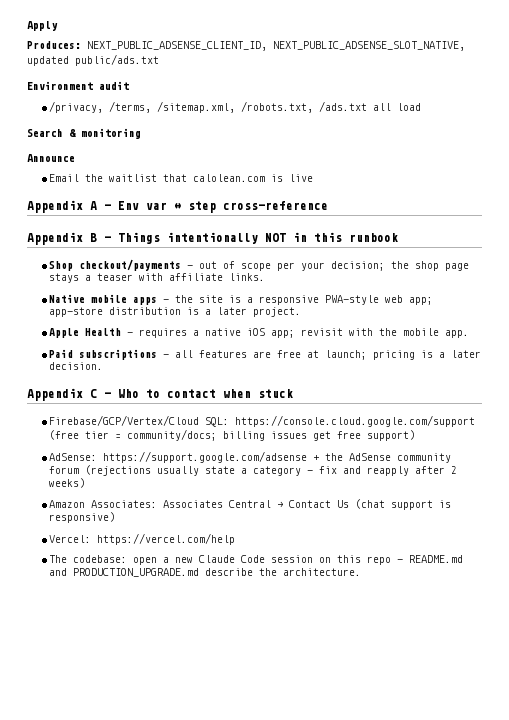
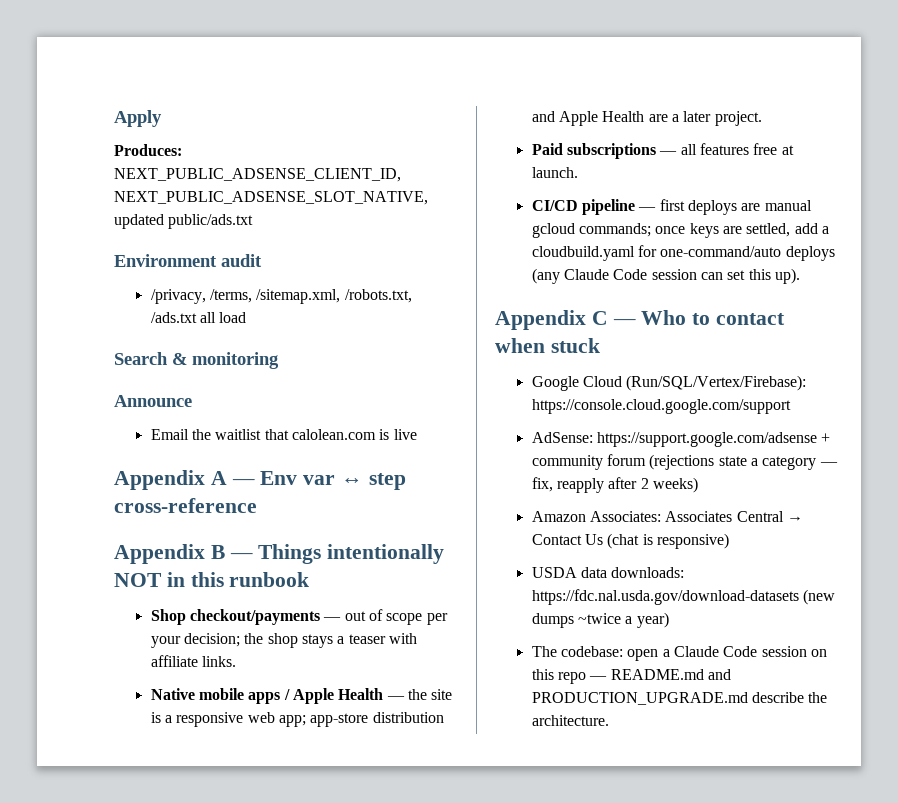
- Shop checkout/payments — out of scope per your decision; the shop page stays a teaser with affiliate links.
+ Shop checkout/payments — out of scope per your decision; the shop stays a teaser with affiliate links.
- Native mobile apps — the site is a responsive PWA-style web app; app-store distribution is a later project.
+ Native mobile apps / Apple Health — the site is a responsive web app; app-store distribution and Apple Health are a later project.
- Apple Health — requires a native iOS app; revisit with the mobile app.
- Paid subscriptions — all features are free at launch; pricing is a later decision.
+ Paid subscriptions — all features free at launch.
+ CI/CD pipeline — first deploys are manual gcloud commands; once keys are settled, add a cloudbuild.yaml for one-command/auto deploys (any Claude Code session can set this up).
- Firebase/GCP/Vertex/Cloud SQL: https://console.cloud.google.com/support (free tier = community/docs; billing issues get free support)
+ Google Cloud (Run/SQL/Vertex/Firebase): https://console.cloud.google.com/support
- AdSense: https://support.google.com/adsense + the AdSense community forum (rejections usually state a category — fix and reapply after 2 weeks)
+ AdSense: https://support.google.com/adsense + community forum (rejections state a category — fix, reapply after 2 weeks)
- Amazon Associates: Associates Central → Contact Us (chat support is responsive)
+ Amazon Associates: Associates Central → Contact Us (chat is responsive)
- Vercel: https://vercel.com/help
+ USDA data downloads: https://fdc.nal.usda.gov/download-datasets (new dumps ~twice a year)
- The codebase: open a new Claude Code session on this repo — README.md and PRODUCTION_UPGRADE.md describe the architecture.
+ The codebase: open a Claude Code session on this repo — README.md and PRODUCTION_UPGRADE.md describe the architecture.

